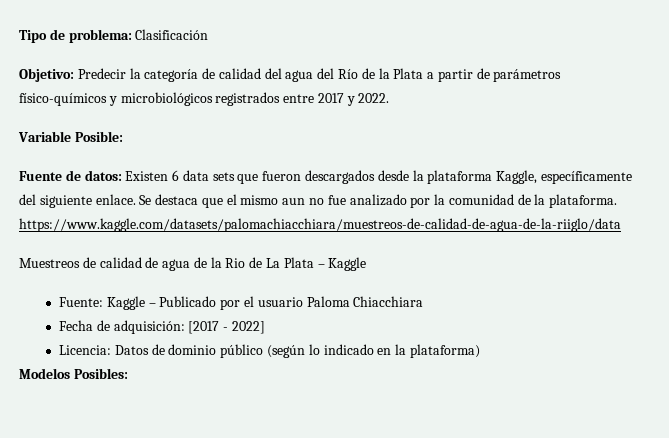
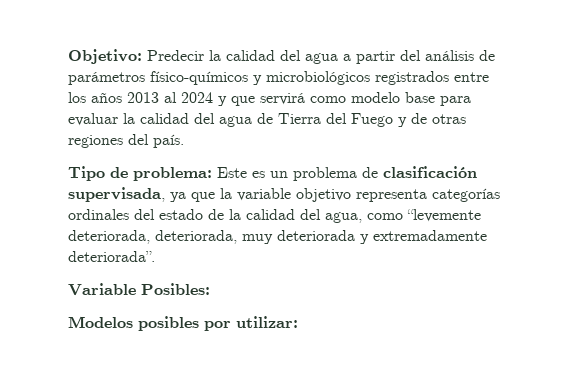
- Tipo de problema: Clasificación
- Objetivo: Predecir la categoría de calidad del agua del Río de la Plata a partir de parámetros físico-químicos y microbiológicos registrados entre 2017 y 2022.
- Variable Posible:
- Fuente de datos: Existen 6 data sets que fueron descargados desde la plataforma Kaggle, específicamente del siguiente enlace. Se destaca que el mismo aun no fue analizado por la comunidad de la plataforma. https://www.kaggle.com/datasets/palomachiacchiara/muestreos-de-calidad-de-agua-de-la-riiglo/data
- Muestreos de calidad de agua de la Rio de La Plata – Kaggle
- Fuente: Kaggle – Publicado por el usuario Paloma Chiacchiara
- Fecha de adquisición: [2017 - 2022]
- Licencia: Datos de dominio público (según lo indicado en la plataforma)
- Modelos Posibles:
+ Objetivo: Predecir la calidad del agua a partir del análisis de parámetros físico-químicos y microbiológicos registrados entre los años 2013 al 2024 y que servirá como modelo base para evaluar la calidad del agua de Tierra del Fuego y de otras regiones del país.
+ Tipo de problema: Este es un problema de clasificación supervisada, ya que la variable objetivo representa categorías ordinales del estado de la calidad del agua, como “levemente deteriorada, deteriorada, muy deteriorada y extremadamente deteriorada”.
+ Variable Posibles:
+ Modelos posibles por utilizar:

